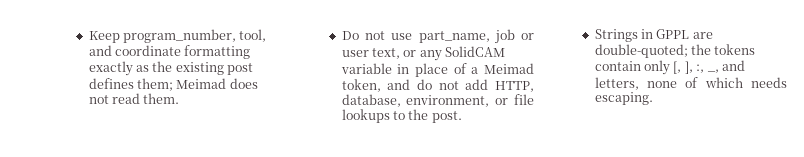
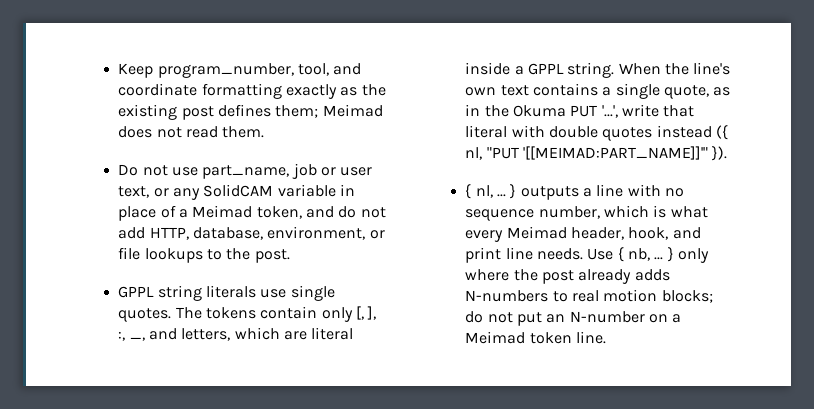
- Strings in GPPL are double-quoted; the tokens contain only [, ], :, _, and letters, none of which needs escaping.
+ GPPL string literals use single quotes. The tokens contain only [, ], :, _, and letters, which are literal inside a GPPL string. When the line's own text contains a single quote, as in the Okuma PUT '...', write that literal with double quotes instead ({ nl, "PUT '[[MEIMAD:PART_NAME]]'" }).
+ { nl, ... } outputs a line with no sequence number, which is what every Meimad header, hook, and print line needs. Use { nb, ... } only where the post already adds N-numbers to real motion blocks; do not put an N-number on a Meimad token line.

